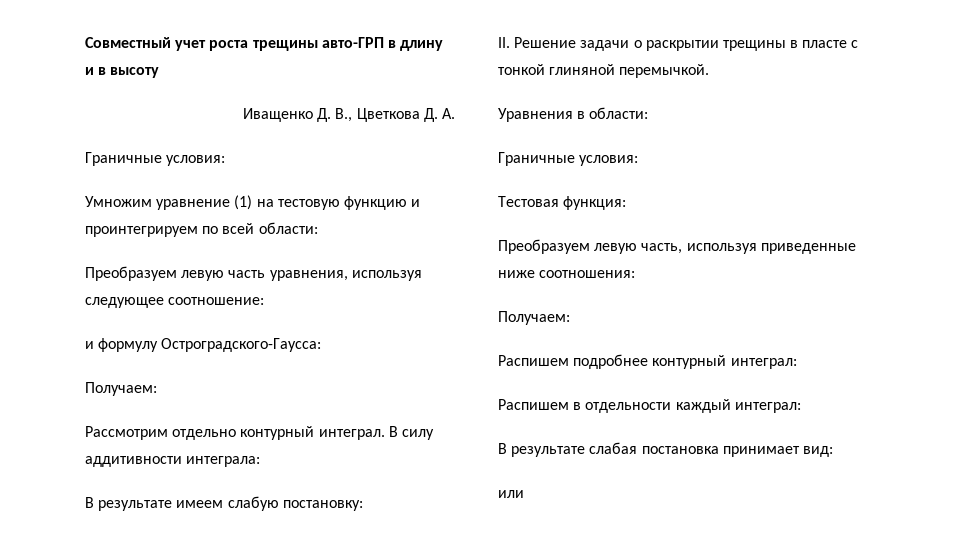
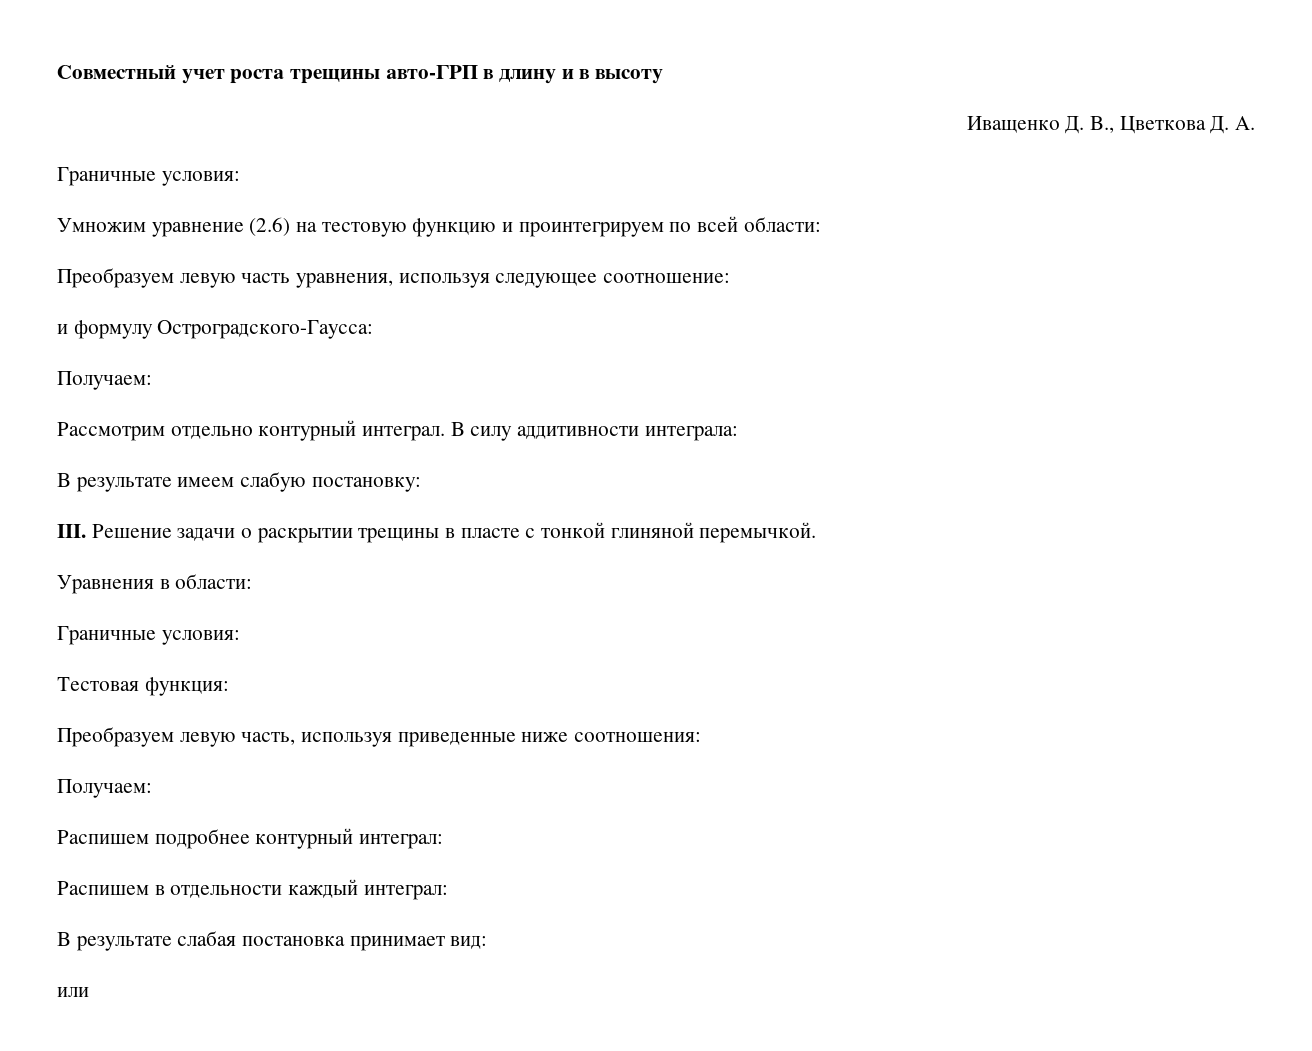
- Умножим уравнение (1) на тестовую функцию и проинтегрируем по всей области:
+ Умножим уравнение (2.6) на тестовую функцию и проинтегрируем по всей области:
- II. Решение задачи о раскрытии трещины в пласте с тонкой глиняной перемычкой.
+ III. Решение задачи о раскрытии трещины в пласте с тонкой глиняной перемычкой.

